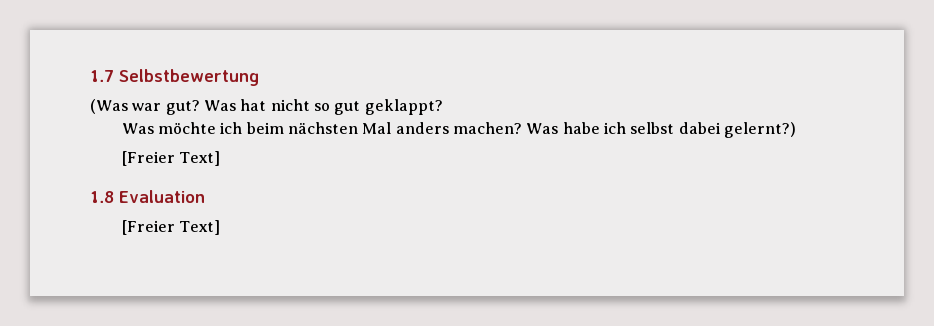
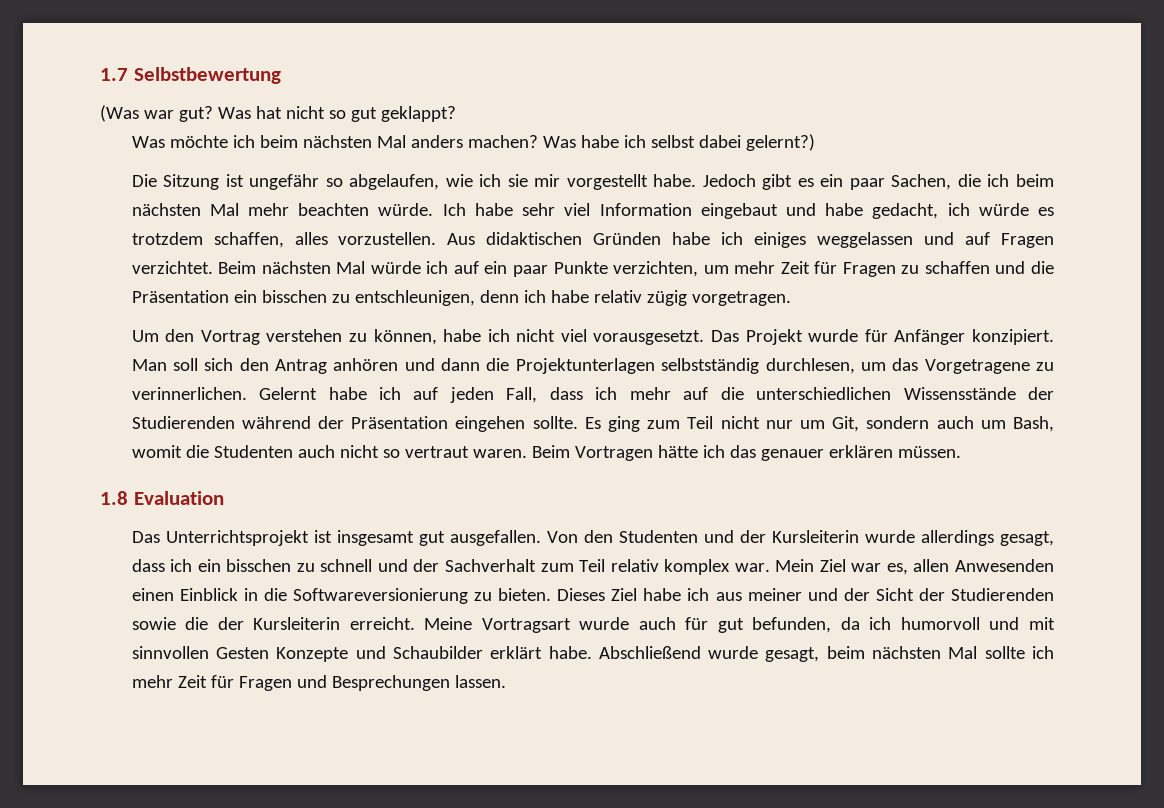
  Was habe ich selbst dabei gelernt?)
- [Freier Text]
+ Die Sitzung ist ungefähr so abgelaufen, wie ich sie mir vorgestellt habe. Jedoch gibt es ein paar Sachen, die ich beim nächsten Mal mehr beachten würde. Ich habe sehr viel Information eingebaut und habe gedacht, ich würde es trotzdem schaffen, alles vorzustellen. Aus didaktischen Gründen habe ich einiges weggelassen und auf Fragen verzichtet. Beim nächsten Mal würde ich auf ein paar Punkte verzichten, um mehr Zeit für Fragen zu schaffen und die Präsentation ein bisschen zu entschleunigen, denn ich habe relativ zügig vorgetragen.
+ Um den Vortrag verstehen zu können, habe ich nicht viel vorausgesetzt. Das Projekt wurde für Anfänger konzipiert. Man soll sich den Antrag anhören und dann die Projektunterlagen selbstständig durchlesen, um das Vorgetragene zu verinnerlichen. Gelernt habe ich auf jeden Fall, dass ich mehr auf die unterschiedlichen Wissensstände der Studierenden während der Präsentation eingehen sollte. Es ging zum Teil nicht nur um Git, sondern auch um Bash, womit die Studenten auch nicht so vertraut waren. Beim Vortragen hätte ich das genauer erklären müssen.
  1.8 Evaluation
- [Freier Text]
+ Das Unterrichtsprojekt ist insgesamt gut ausgefallen. Von den Studenten und der Kursleiterin wurde allerdings gesagt, dass ich ein bisschen zu schnell und der Sachverhalt zum Teil relativ komplex war. Mein Ziel war es, allen Anwesenden einen Einblick in die Softwareversionierung zu bieten. Dieses Ziel habe ich aus meiner und der Sicht der Studierenden sowie die der Kursleiterin erreicht. Meine Vortragsart wurde auch für gut befunden, da ich humorvoll und mit sinnvollen Gesten Konzepte und Schaubilder erklärt habe. Abschließend wurde gesagt, beim nächsten Mal sollte ich mehr Zeit für Fragen und Besprechungen lassen.

